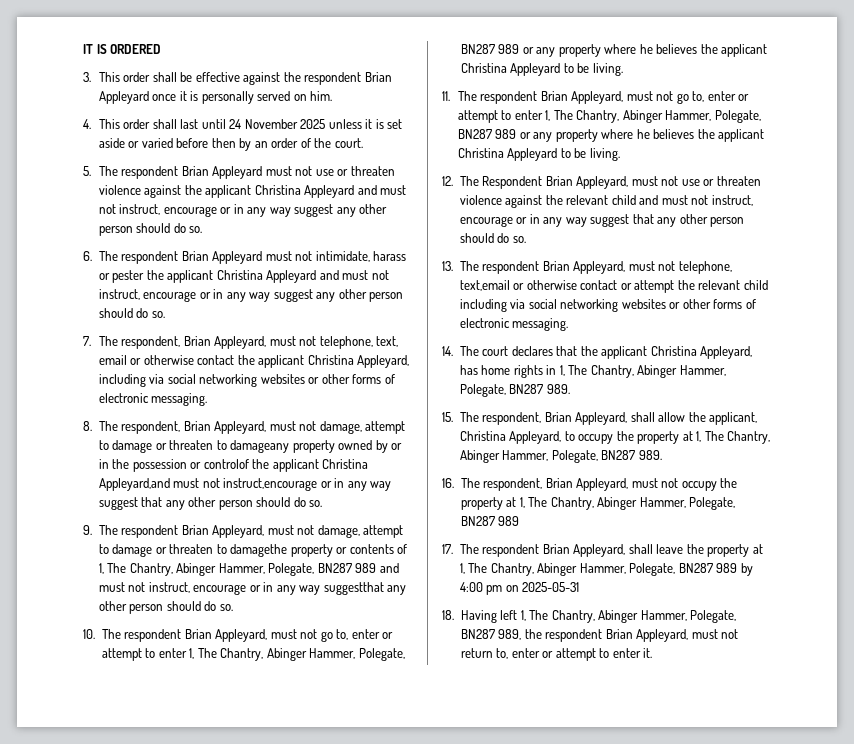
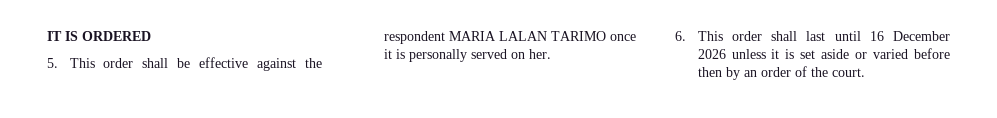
- 3. This order shall be effective against the respondent Brian Appleyard once it is personally served on him.
- 4. This order shall last until 24 November 2025 unless it is set aside or varied before then by an order of the court.
+ 5. This order shall be effective against the respondent MARIA LALAN TARIMO once it is personally served on her.
+ 6. This order shall last until 16 December 2026 unless it is set aside or varied before then by an order of the court.
- 5. The respondent Brian Appleyard must not use or threaten violence against the applicant Christina Appleyard and must not instruct, encourage or in any way suggest any other person should do so.
- 6. The respondent Brian Appleyard must not intimidate, harass or pester the applicant Christina Appleyard and must not instruct, encourage or in any way suggest any other person should do so.
- 7. The respondent, Brian Appleyard, must not telephone, text, email or otherwise contact the applicant Christina Appleyard, including via social networking websites or other forms of electronic messaging.
- 8. The respondent, Brian Appleyard, must not damage, attempt to damage or threaten to damageany property owned by or in the possession or controlof the applicant Christina Appleyard,and must not instruct,encourage or in any way suggest that any other person should do so.
- 9. The respondent Brian Appleyard, must not damage, attempt to damage or threaten to damagethe property or contents of 1, The Chantry, Abinger Hammer, Polegate, BN287 989 and must not instruct, encourage or in any way suggestthat any other person should do so.
- 10. The respondent Brian Appleyard, must not go to, enter or attempt to enter 1, The Chantry, Abinger Hammer, Polegate, BN287 989 or any property where he believes the applicant Christina Appleyard to be living.
- 11. The respondent Brian Appleyard, must not go to, enter or attempt to enter 1, The Chantry, Abinger Hammer, Polegate, BN287 989 or any property where he believes the applicant Christina Appleyard to be living.
- 12. The Respondent Brian Appleyard, must not use or threaten violence against the relevant child and must not instruct, encourage or in any way suggest that any other person should do so.
- 13. The respondent Brian Appleyard, must not telephone, text,email or otherwise contact or attempt the relevant child including via social networking websites or other forms of electronic messaging.
- 14. The court declares that the applicant Christina Appleyard, has home rights in 1, The Chantry, Abinger Hammer, Polegate, BN287 989.
- 15. The respondent, Brian Appleyard, shall allow the applicant, Christina Appleyard, to occupy the property at 1, The Chantry, Abinger Hammer, Polegate, BN287 989.
- 16. The respondent, Brian Appleyard, must not occupy the property at 1, The Chantry, Abinger Hammer, Polegate, BN287 989
- 17. The respondent Brian Appleyard, shall leave the property at 1, The Chantry, Abinger Hammer, Polegate, BN287 989 by 4:00 pm on 2025-05-31
- 18. Having left 1, The Chantry, Abinger Hammer, Polegate, BN287 989, the respondent Brian Appleyard, must not return to, enter or attempt to enter it.

